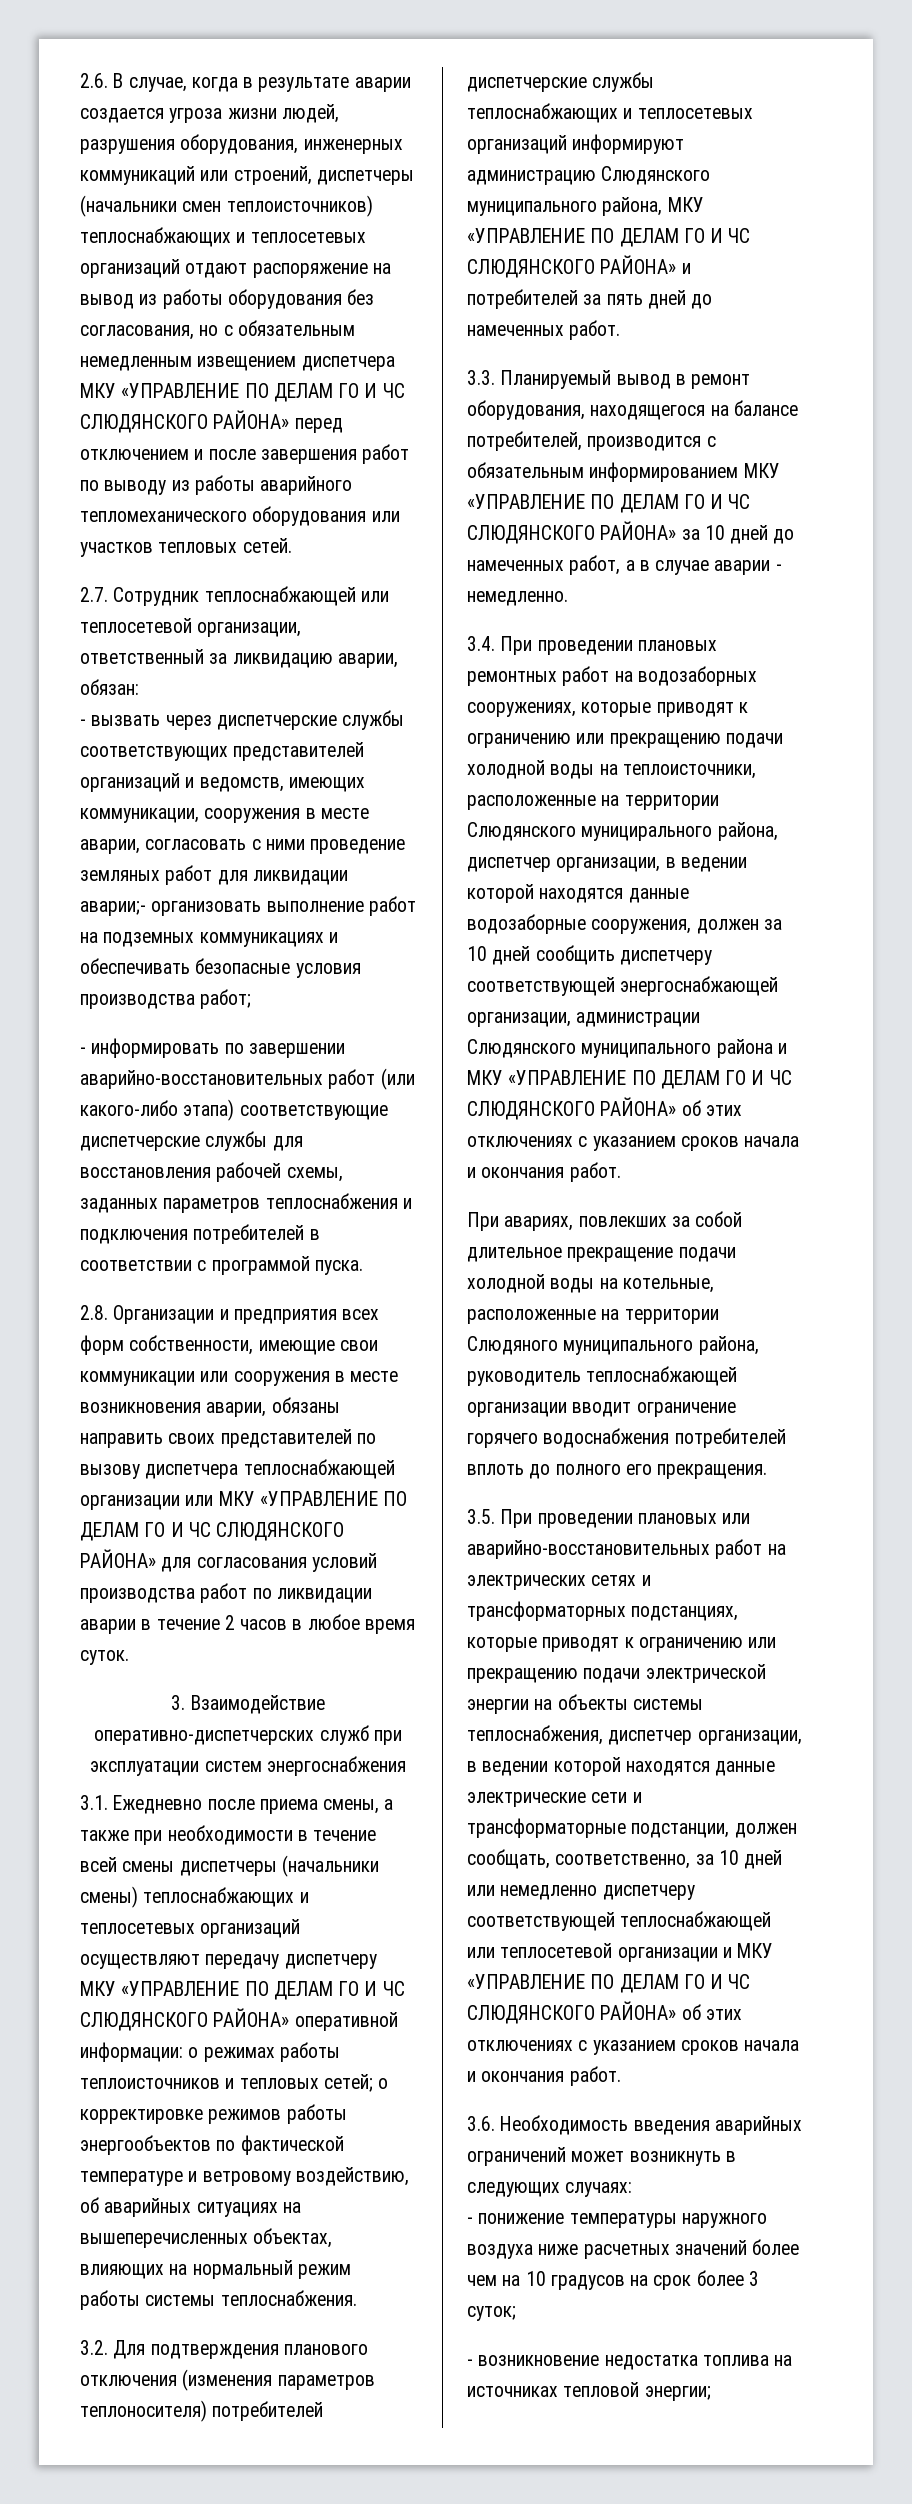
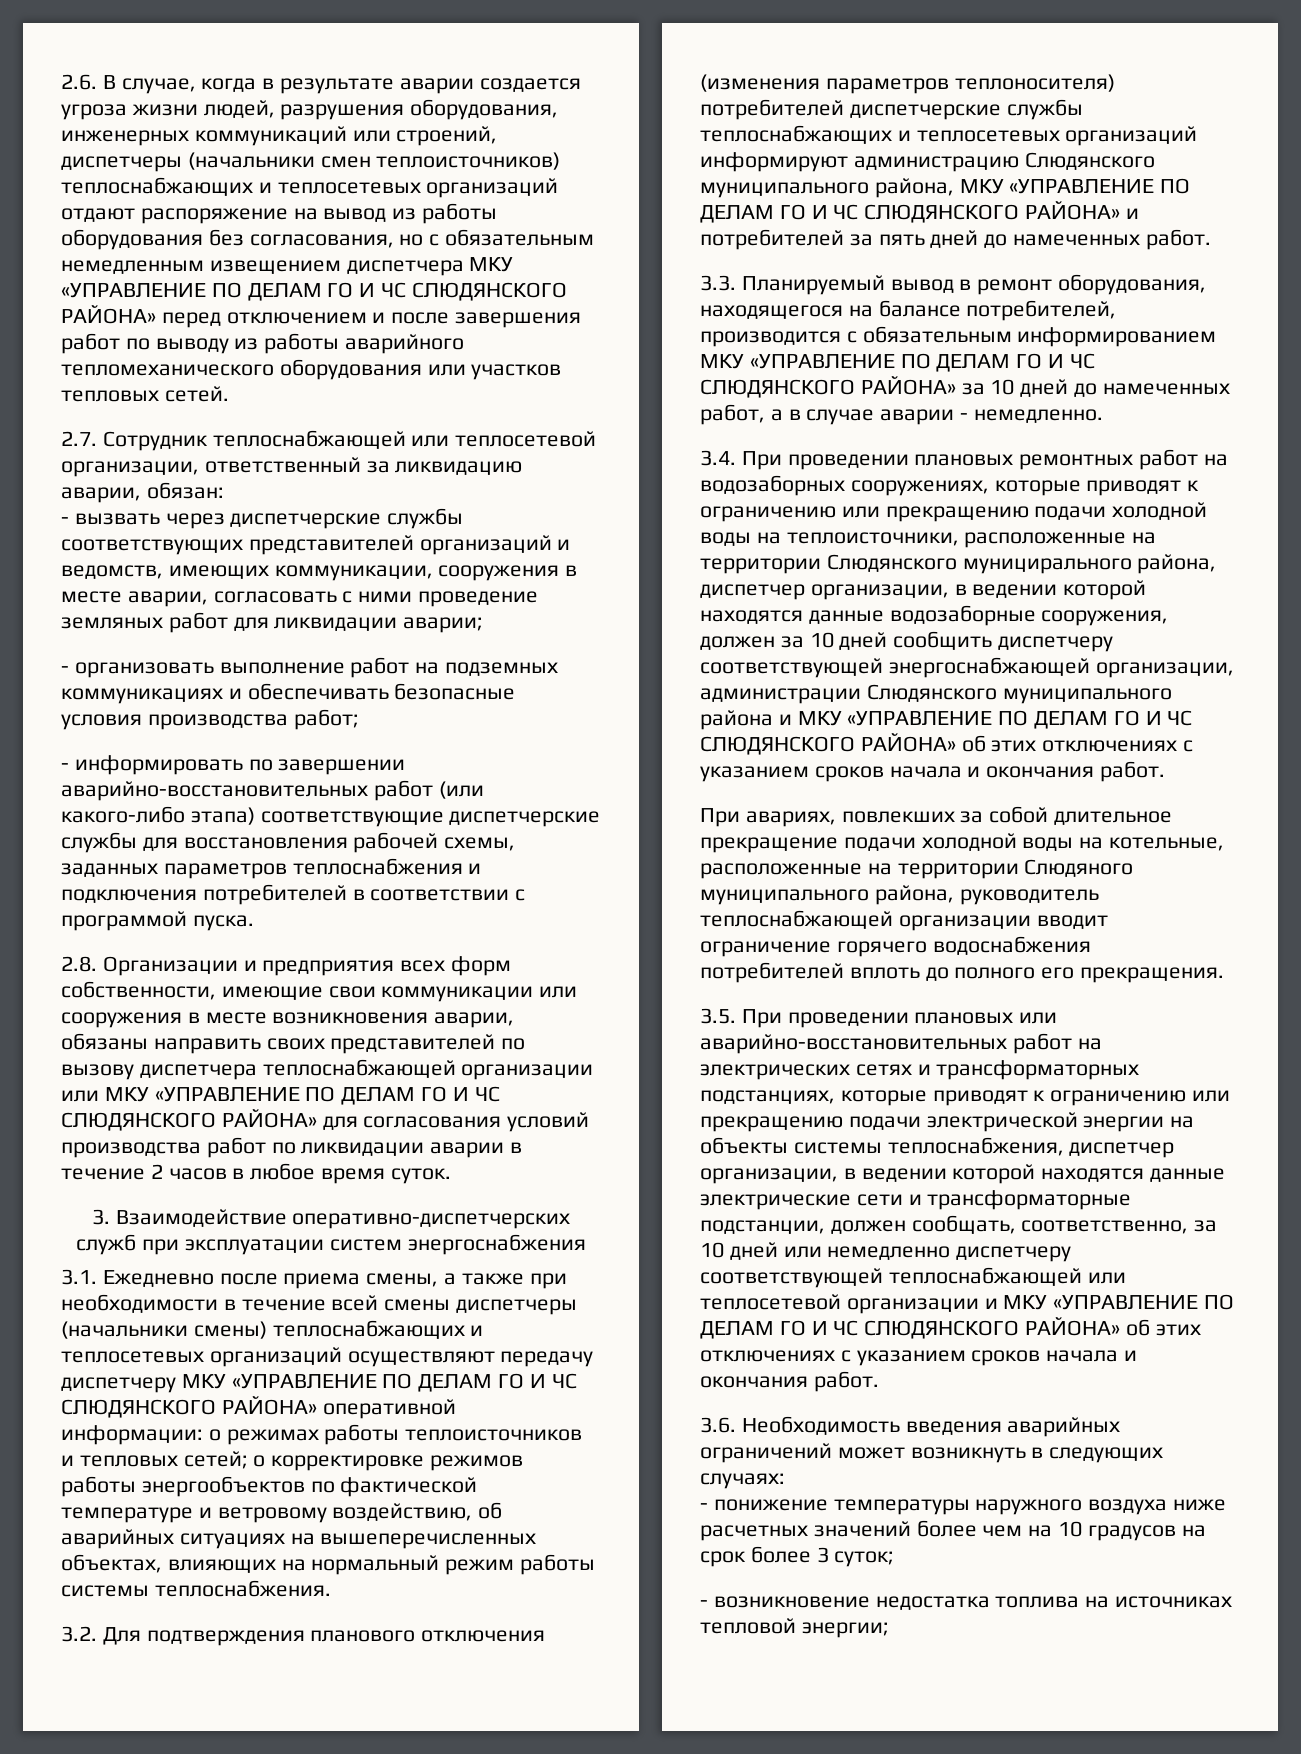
- - вызвать через диспетчерские службы соответствующих представителей организаций и ведомств, имеющих коммуникации, сооружения в месте аварии, согласовать с ними проведение земляных работ для ликвидации аварии;- организовать выполнение работ на подземных коммуникациях и обеспечивать безопасные условия производства работ;
+ - вызвать через диспетчерские службы соответствующих представителей организаций и ведомств, имеющих коммуникации, сооружения в месте аварии, согласовать с ними проведение земляных работ для ликвидации аварии;
+ - организовать выполнение работ на подземных коммуникациях и обеспечивать безопасные условия производства работ;

